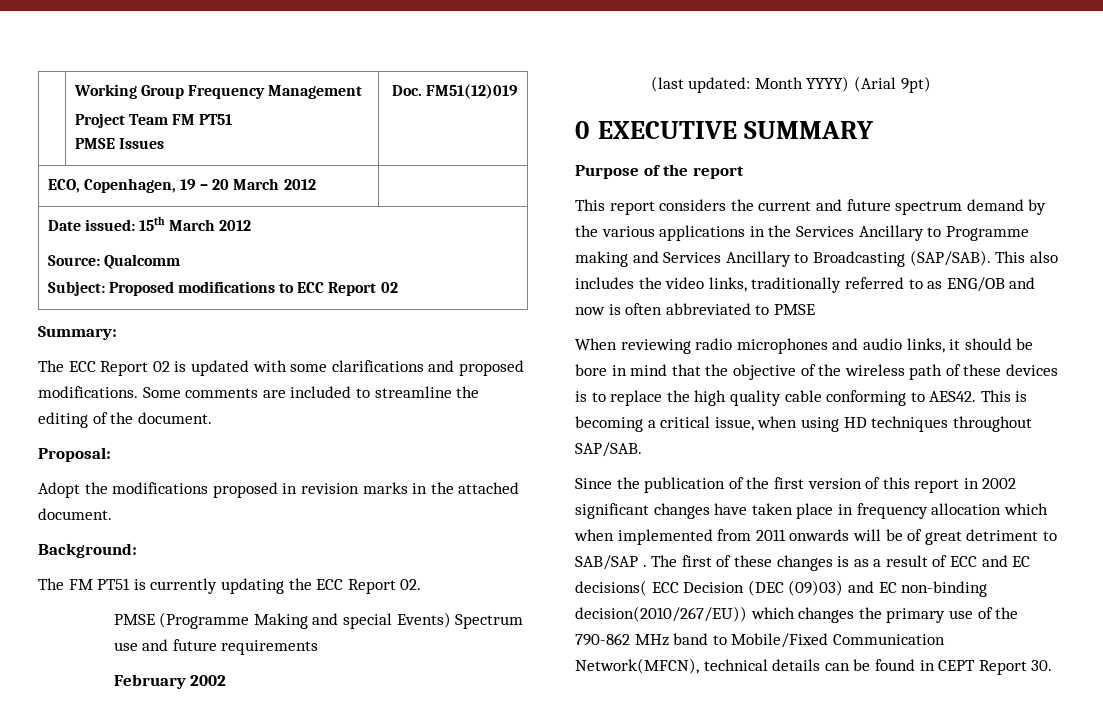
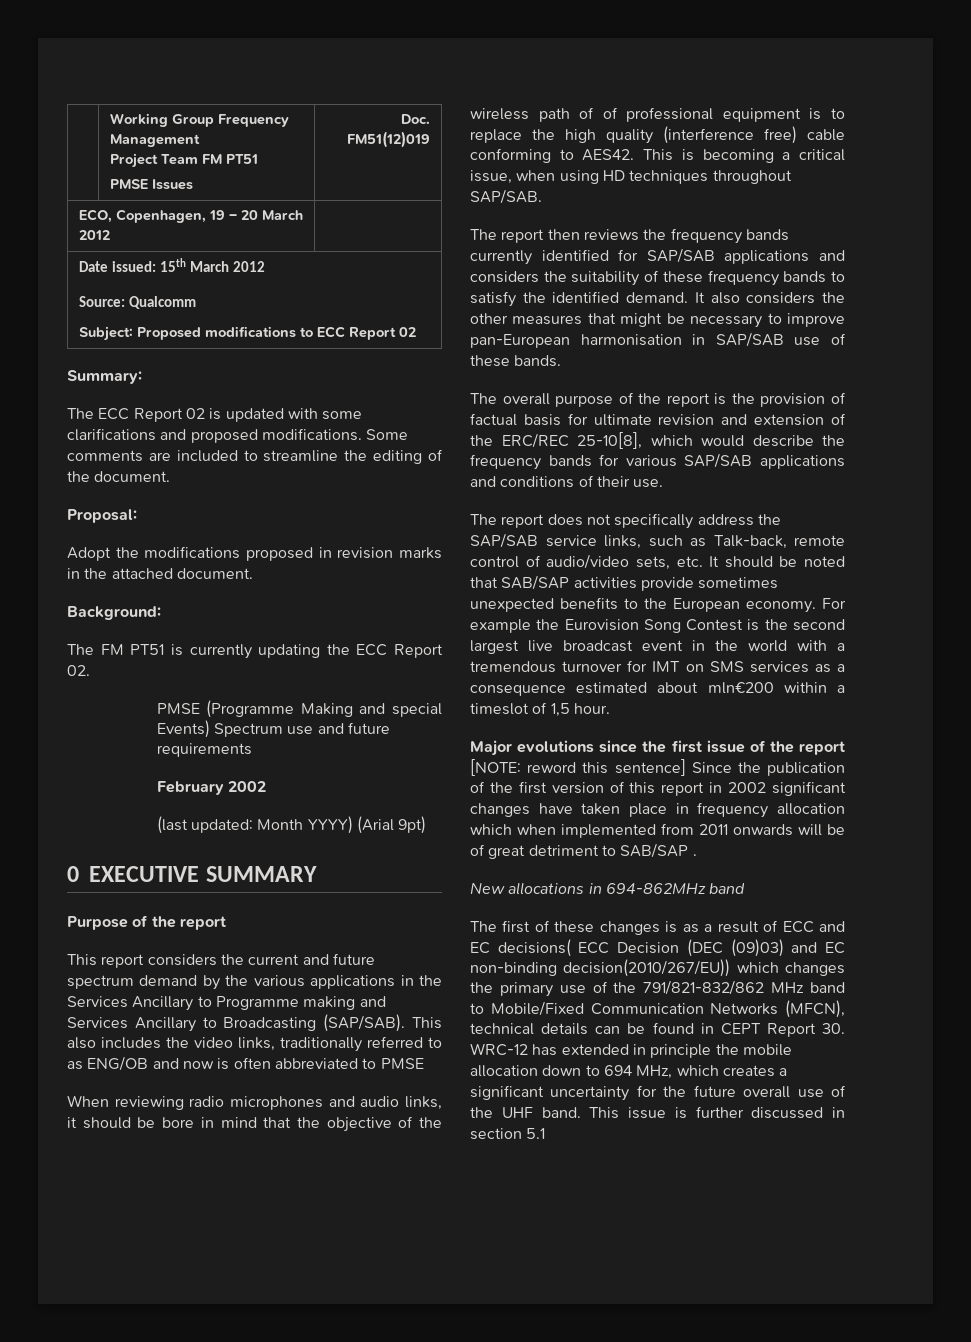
- When reviewing radio microphones and audio links, it should be bore in mind that the objective of the wireless path of these devices is to replace the high quality cable conforming to AES42.
+ When reviewing radio microphones and audio links, it should be bore in mind that the objective of the wireless path of of professional equipment is to replace the high quality (interference free) cable conforming to AES42.
- Since the publication of the first version of this report in 2002 significant changes have taken place in frequency allocation which when implemented from 2011 onwards will be of great detriment to SAB/SAP . The first of these changes is as a result of ECC and EC decisions( ECC Decision (DEC (09)03) and EC non-binding decision(2010/267/EU)) which changes the primary use of the 790-862 MHz band to Mobile/Fixed Communication Network(MFCN), technical details can be found in CEPT Report 30.
+ The report then reviews the frequency bands currently identified for SAP/SAB applications and considers the suitability of these frequency bands to satisfy the identified demand. It also considers the other measures that might be necessary to improve pan-European harmonisation in SAP/SAB use of these bands.
+ The overall purpose of the report is the provision of factual basis for ultimate revision and extension of the ERC/REC 25-10[8], which would describe the frequency bands for various SAP/SAB applications and conditions of their use.
+ The report does not specifically address the SAP/SAB service links, such as Talk-back, remote control of audio/video sets, etc. It should be noted that SAB/SAP activities provide sometimes unexpected benefits to the European economy. For example the Eurovision Song Contest is the second largest live broadcast event in the world with a tremendous turnover for IMT on SMS services as a consequence estimated about mln€200 within a timeslot of 1,5 hour.
+ Major evolutions since the first issue of the report [NOTE: reword this sentence] Since the publication of the first version of this report in 2002 significant changes have taken place in frequency allocation which when implemented from 2011 onwards will be of great detriment to SAB/SAP .
+ New allocations in 694-862MHz band
+ The first of these changes is as a result of ECC and EC decisions( ECC Decision (DEC (09)03) and EC non-binding decision(2010/267/EU)) which changes the primary use of the 791/821-832/862 MHz band to Mobile/Fixed Communication Networks (MFCN), technical details can be found in CEPT Report 30. WRC-12 has extended in principle the mobile allocation down to 694 MHz, which creates a significant uncertainty for the future overall use of the UHF band. This issue is further discussed in section 5.1

